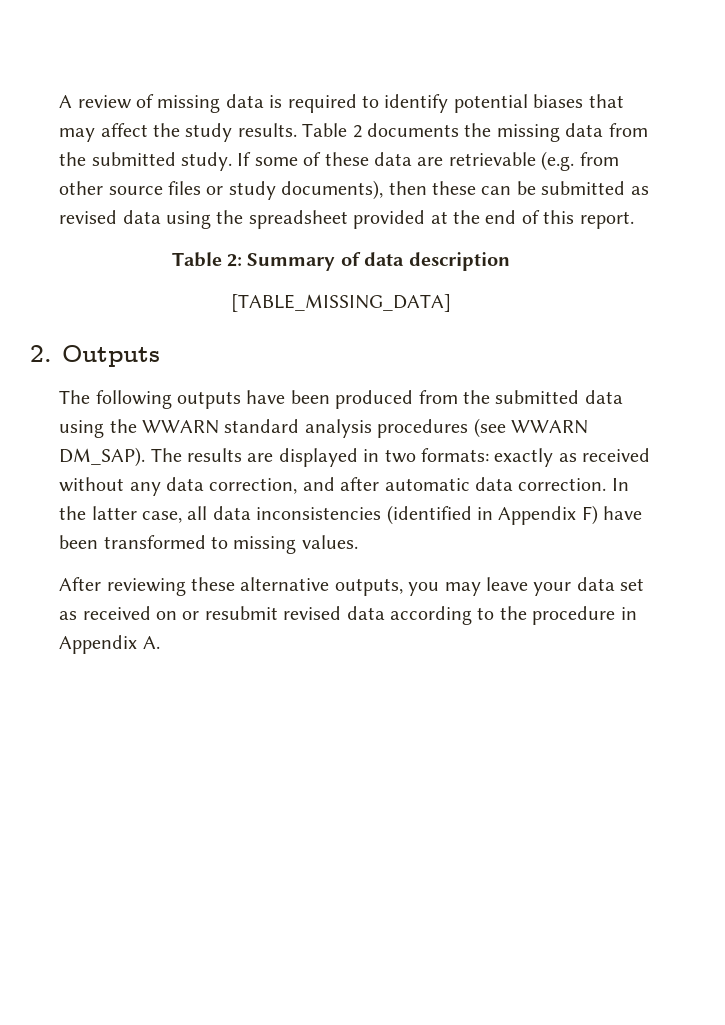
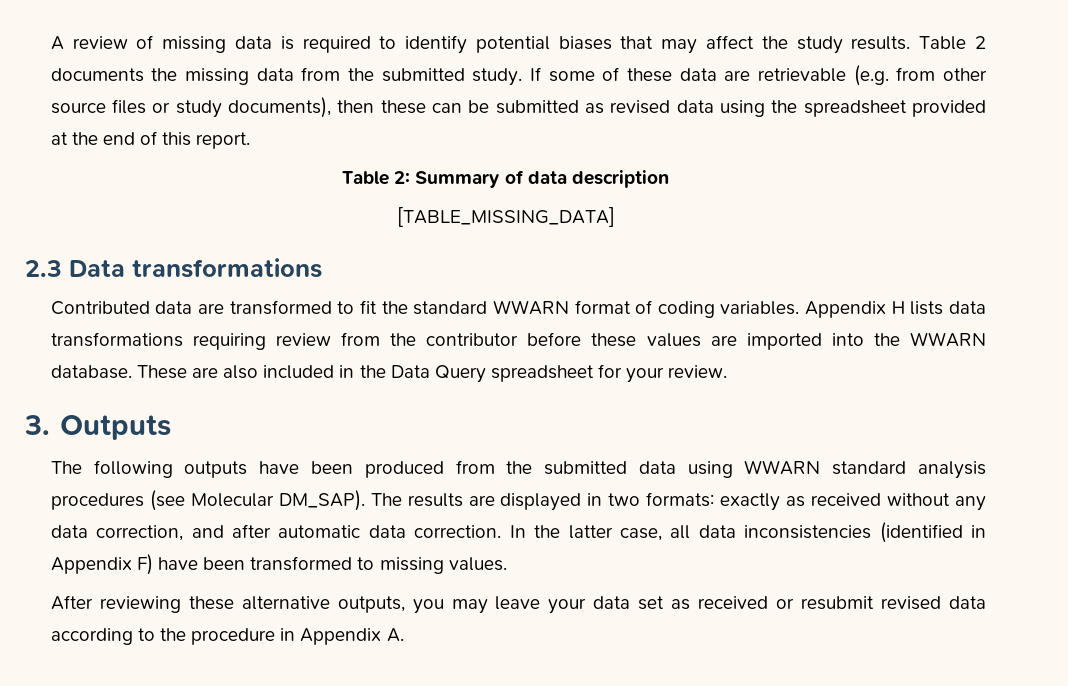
- 2. Outputs
+ 2.3 Data transformations
+ Contributed data are transformed to fit the standard WWARN format of coding variables. Appendix H lists data transformations requiring review from the contributor before these values are imported into the WWARN database. These are also included in the Data Query spreadsheet for your review.
+ 3. Outputs
- The following outputs have been produced from the submitted data using the WWARN standard analysis procedures (see WWARN DM_SAP).
+ The following outputs have been produced from the submitted data using WWARN standard analysis procedures (see Molecular DM_SAP).
- After reviewing these alternative outputs, you may leave your data set as received on or resubmit revised data according to the procedure in Appendix A.
+ After reviewing these alternative outputs, you may leave your data set as received or resubmit revised data according to the procedure in Appendix A.

